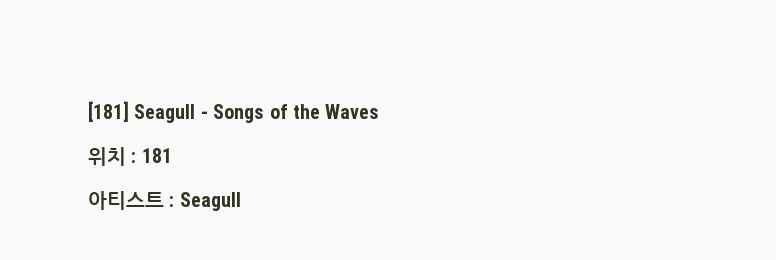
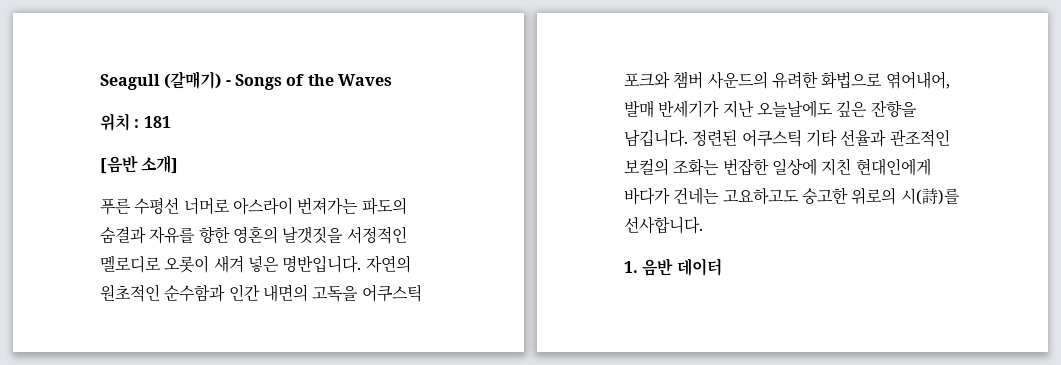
- [181] Seagull - Songs of the Waves
+ Seagull (갈매기) - Songs of the Waves
- 아티스트 : Seagull
+ [음반 소개]
+ 푸른 수평선 너머로 아스라이 번져가는 파도의 숨결과 자유를 향한 영혼의 날갯짓을 서정적인 멜로디로 오롯이 새겨 넣은 명반입니다. 자연의 원초적인 순수함과 인간 내면의 고독을 어쿠스틱 포크와 챔버 사운드의 유려한 화법으로 엮어내어, 발매 반세기가 지난 오늘날에도 깊은 잔향을 남깁니다. 정련된 어쿠스틱 기타 선율과 관조적인 보컬의 조화는 번잡한 일상에 지친 현대인에게 바다가 건네는 고요하고도 숭고한 위로의 시(詩)를 선사합니다.
+ 1. 음반 데이터

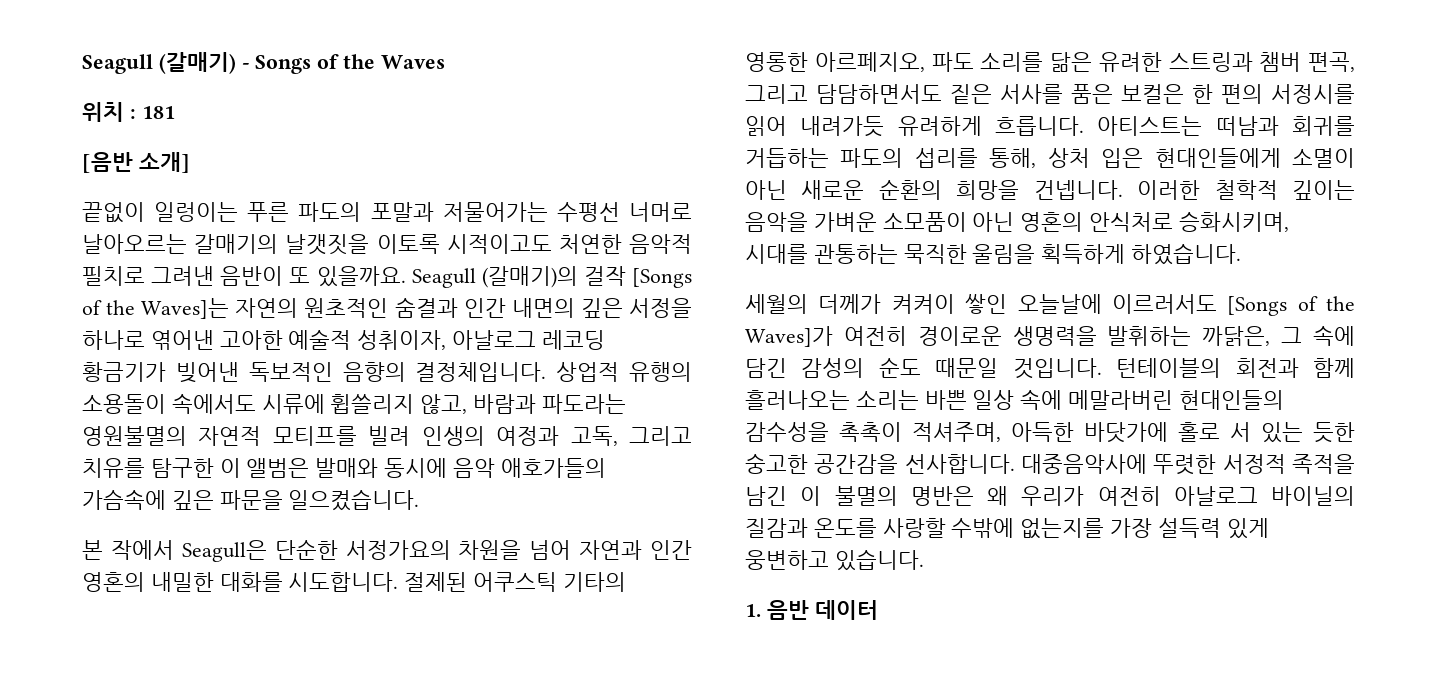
- 푸른 수평선 너머로 아스라이 번져가는 파도의 숨결과 자유를 향한 영혼의 날갯짓을 서정적인 멜로디로 오롯이 새겨 넣은 명반입니다. 자연의 원초적인 순수함과 인간 내면의 고독을 어쿠스틱 포크와 챔버 사운드의 유려한 화법으로 엮어내어, 발매 반세기가 지난 오늘날에도 깊은 잔향을 남깁니다. 정련된 어쿠스틱 기타 선율과 관조적인 보컬의 조화는 번잡한 일상에 지친 현대인에게 바다가 건네는 고요하고도 숭고한 위로의 시(詩)를 선사합니다.
+ 끝없이 일렁이는 푸른 파도의 포말과 저물어가는 수평선 너머로 날아오르는 갈매기의 날갯짓을 이토록 시적이고도 처연한 음악적 필치로 그려낸 음반이 또 있을까요. Seagull (갈매기)의 걸작 [Songs of the Waves]는 자연의 원초적인 숨결과 인간 내면의 깊은 서정을 하나로 엮어낸 고아한 예술적 성취이자, 아날로그 레코딩 황금기가 빚어낸 독보적인 음향의 결정체입니다. 상업적 유행의 소용돌이 속에서도 시류에 휩쓸리지 않고, 바람과 파도라는 영원불멸의 자연적 모티프를 빌려 인생의 여정과 고독, 그리고 치유를 탐구한 이 앨범은 발매와 동시에 음악 애호가들의 가슴속에 깊은 파문을 일으켰습니다.
+ 본 작에서 Seagull은 단순한 서정가요의 차원을 넘어 자연과 인간 영혼의 내밀한 대화를 시도합니다. 절제된 어쿠스틱 기타의 영롱한 아르페지오, 파도 소리를 닮은 유려한 스트링과 챔버 편곡, 그리고 담담하면서도 짙은 서사를 품은 보컬은 한 편의 서정시를 읽어 내려가듯 유려하게 흐릅니다. 아티스트는 떠남과 회귀를 거듭하는 파도의 섭리를 통해, 상처 입은 현대인들에게 소멸이 아닌 새로운 순환의 희망을 건넵니다. 이러한 철학적 깊이는 음악을 가벼운 소모품이 아닌 영혼의 안식처로 승화시키며, 시대를 관통하는 묵직한 울림을 획득하게 하였습니다.
+ 세월의 더께가 켜켜이 쌓인 오늘날에 이르러서도 [Songs of the Waves]가 여전히 경이로운 생명력을 발휘하는 까닭은, 그 속에 담긴 감성의 순도 때문일 것입니다. 턴테이블의 회전과 함께 흘러나오는 소리는 바쁜 일상 속에 메말라버린 현대인들의 감수성을 촉촉이 적셔주며, 아득한 바닷가에 홀로 서 있는 듯한 숭고한 공간감을 선사합니다. 대중음악사에 뚜렷한 서정적 족적을 남긴 이 불멸의 명반은 왜 우리가 여전히 아날로그 바이닐의 질감과 온도를 사랑할 수밖에 없는지를 가장 설득력 있게 웅변하고 있습니다.

